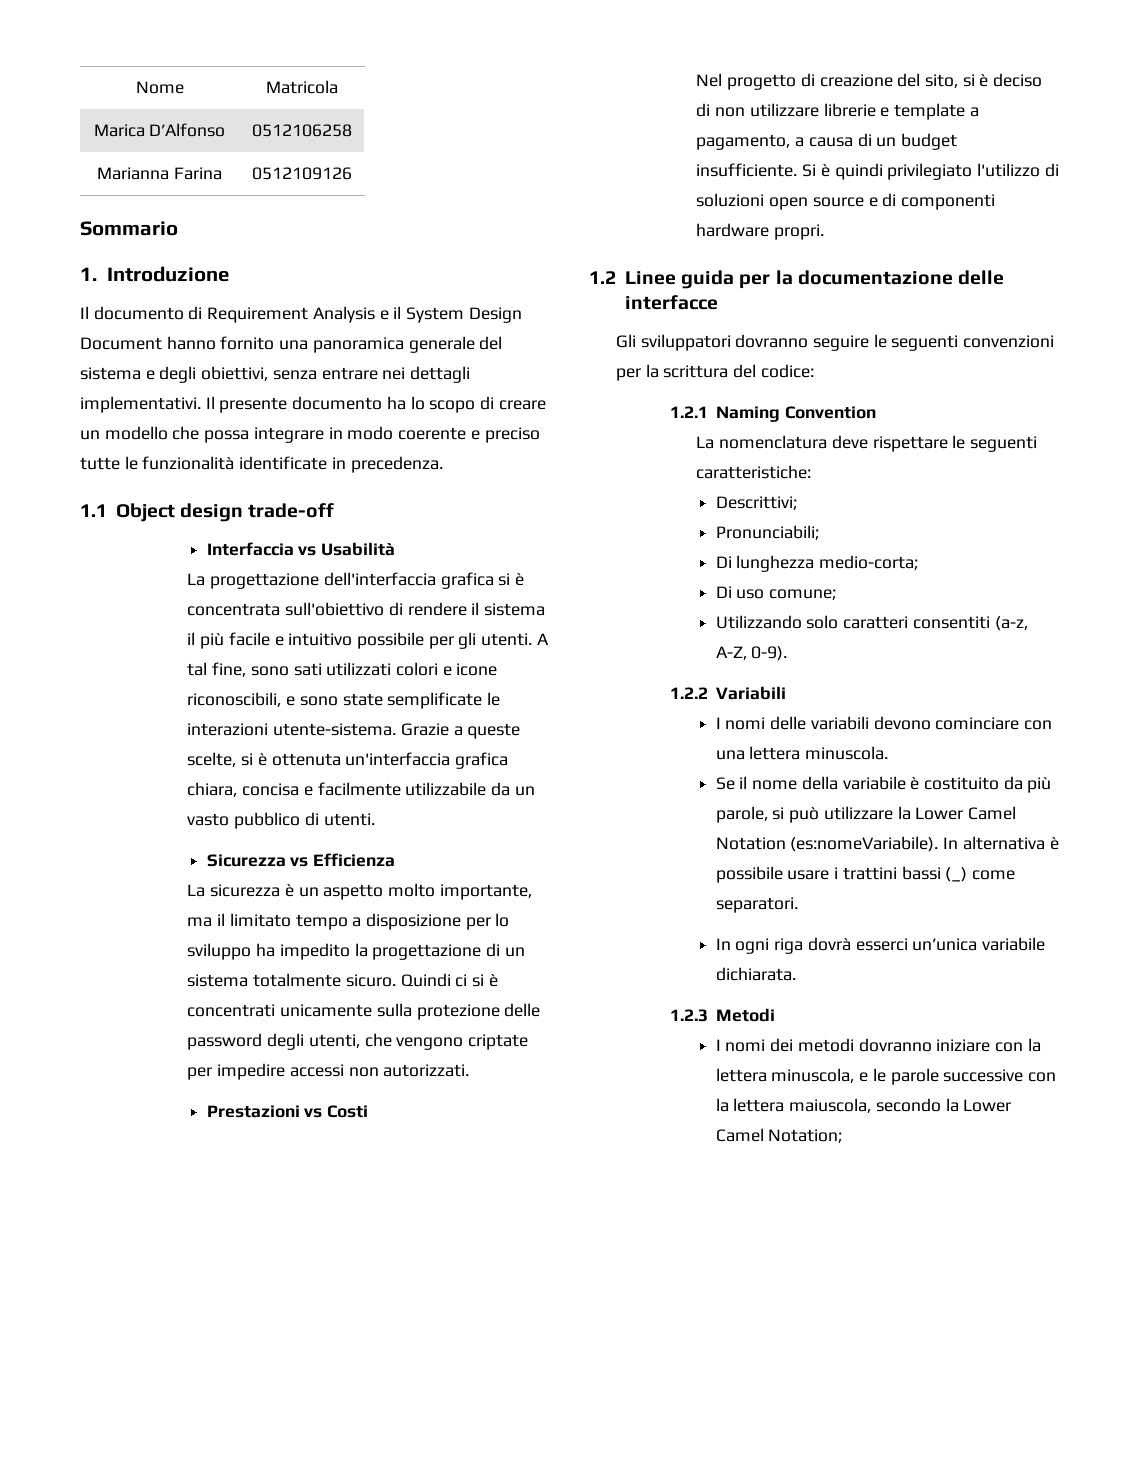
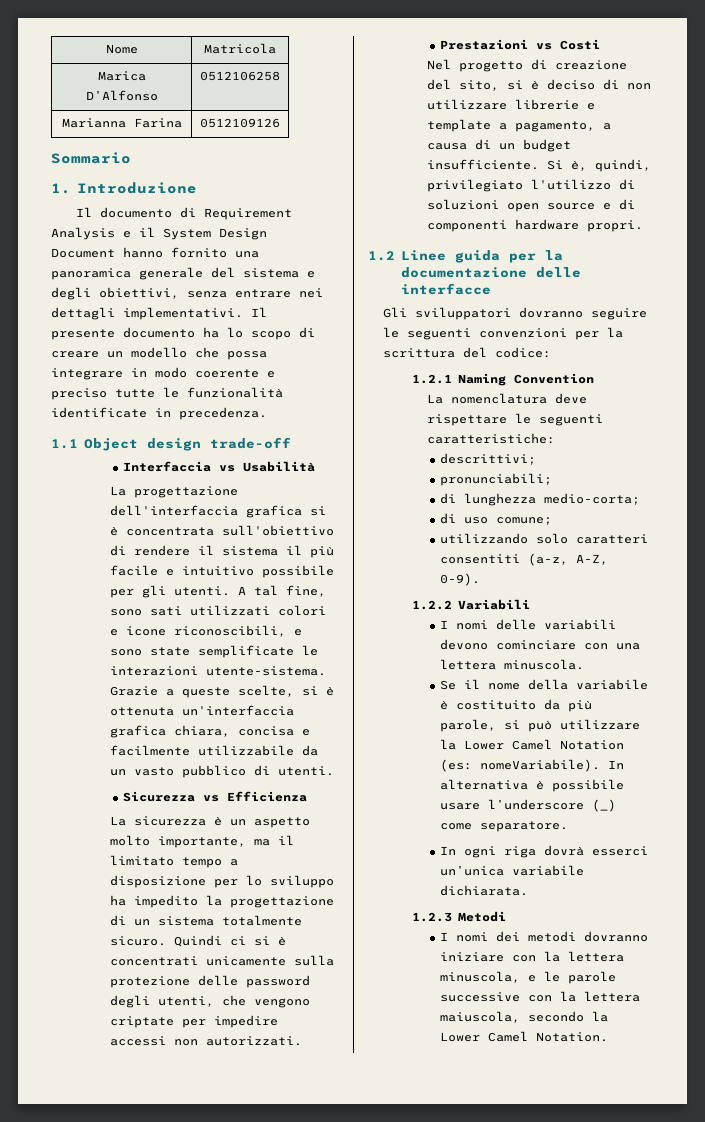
- Si è quindi privilegiato l'utilizzo di soluzioni open source e di componenti hardware propri.
+ Si è, quindi, privilegiato l'utilizzo di soluzioni open source e di componenti hardware propri.
- Descrittivi;
- Pronunciabili;
- Di lunghezza medio-corta;
+ descrittivi;
+ pronunciabili;
+ di lunghezza medio-corta;
- Di uso comune;
+ di uso comune;
- Utilizzando solo caratteri consentiti (a-z, A-Z, 0-9).
+ utilizzando solo caratteri consentiti (a-z, A-Z, 0-9).
- Se il nome della variabile è costituito da più parole, si può utilizzare la Lower Camel Notation (es:nomeVariabile).
+ Se il nome della variabile è costituito da più parole, si può utilizzare la Lower Camel Notation (es: nomeVariabile).
- In alternativa è possibile usare i trattini bassi (_) come separatori.
+ In alternativa è possibile usare l’underscore (_) come separatore.
- I nomi dei metodi dovranno iniziare con la lettera minuscola, e le parole successive con la lettera maiuscola, secondo la Lower Camel Notation;
+ I nomi dei metodi dovranno iniziare con la lettera minuscola, e le parole successive con la lettera maiuscola, secondo la Lower Camel Notation.

